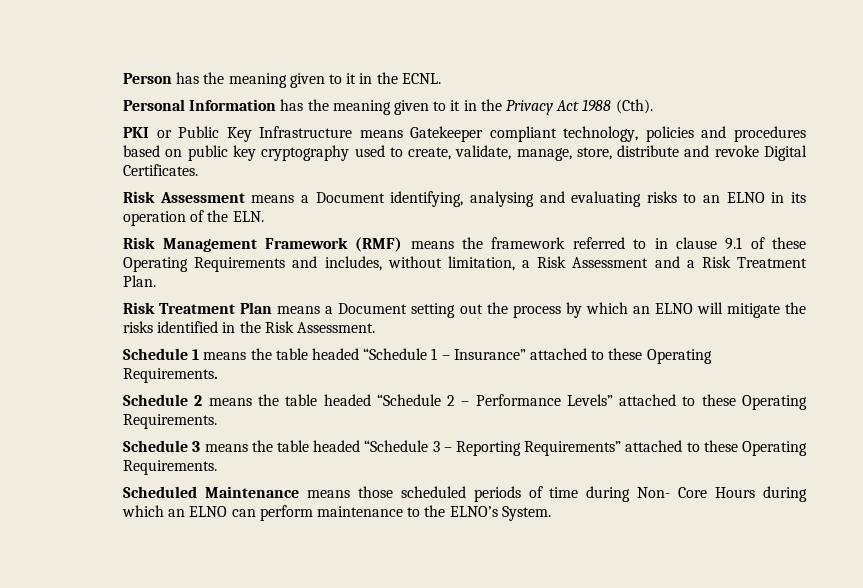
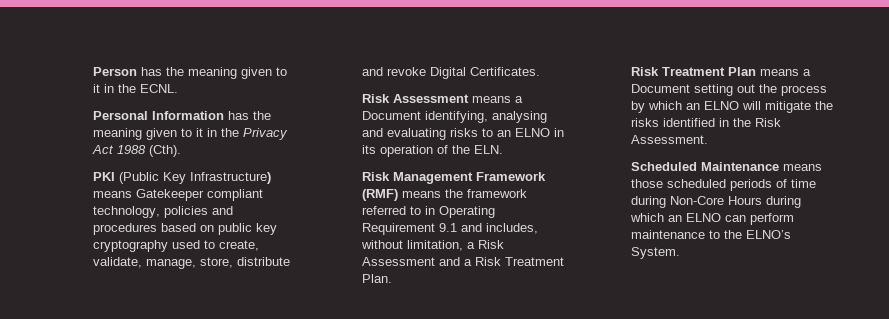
- PKI or Public Key Infrastructure means Gatekeeper compliant technology, policies and procedures based on public key cryptography used to create, validate, manage, store, distribute and revoke Digital Certificates.
+ PKI (Public Key Infrastructure) means Gatekeeper compliant technology, policies and procedures based on public key cryptography used to create, validate, manage, store, distribute and revoke Digital Certificates.
- Risk Management Framework (RMF) means the framework referred to in clause 9.1 of these Operating Requirements and includes, without limitation, a Risk Assessment and a Risk Treatment Plan.
+ Risk Management Framework (RMF) means the framework referred to in Operating Requirement 9.1 and includes, without limitation, a Risk Assessment and a Risk Treatment Plan.
- Schedule 1 means the table headed “Schedule 1 – Insurance” attached to these Operating Requirements.
- Schedule 2 means the table headed “Schedule 2 – Performance Levels” attached to these Operating Requirements.
- Schedule 3 means the table headed “Schedule 3 – Reporting Requirements” attached to these Operating Requirements.
- Scheduled Maintenance means those scheduled periods of time during Non- Core Hours during which an ELNO can perform maintenance to the ELNO’s System.
+ Scheduled Maintenance means those scheduled periods of time during Non-Core Hours during which an ELNO can perform maintenance to the ELNO’s System.

